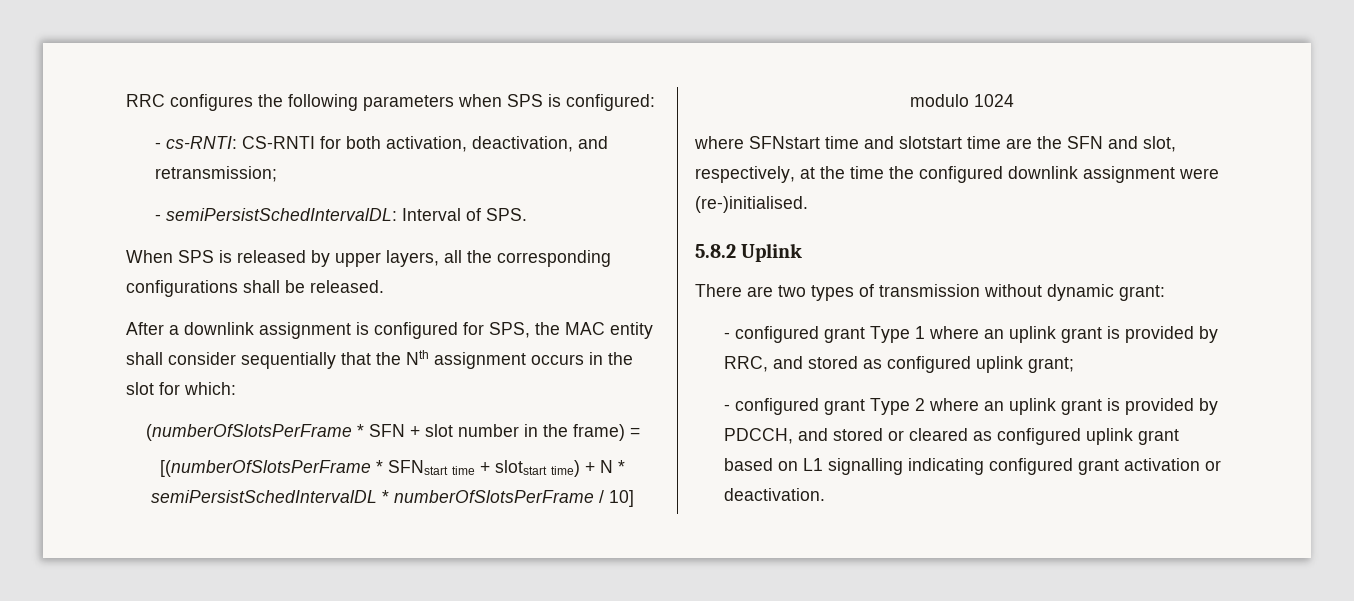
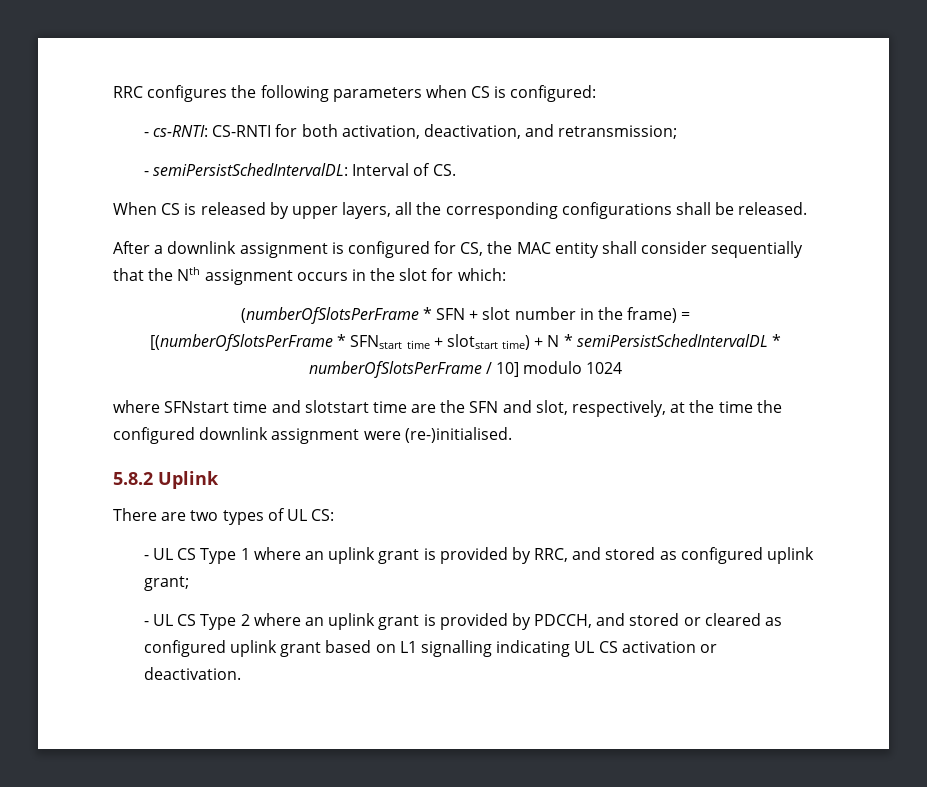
- RRC configures the following parameters when SPS is configured:
+ RRC configures the following parameters when CS is configured:
- - semiPersistSchedIntervalDL: Interval of SPS.
+ - semiPersistSchedIntervalDL: Interval of CS.
- When SPS is released by upper layers, all the corresponding configurations shall be released.
+ When CS is released by upper layers, all the corresponding configurations shall be released.
- After a downlink assignment is configured for SPS, the MAC entity shall consider sequentially that the Nth assignment occurs in the slot for which:
+ After a downlink assignment is configured for CS, the MAC entity shall consider sequentially that the Nth assignment occurs in the slot for which:
- There are two types of transmission without dynamic grant:
- - configured grant Type 1 where an uplink grant is provided by RRC, and stored as configured uplink grant;
+ There are two types of UL CS:
+ - UL CS Type 1 where an uplink grant is provided by RRC, and stored as configured uplink grant;
- - configured grant Type 2 where an uplink grant is provided by PDCCH, and stored or cleared as configured uplink grant based on L1 signalling indicating configured grant activation or deactivation.
+ - UL CS Type 2 where an uplink grant is provided by PDCCH, and stored or cleared as configured uplink grant based on L1 signalling indicating UL CS activation or deactivation.

